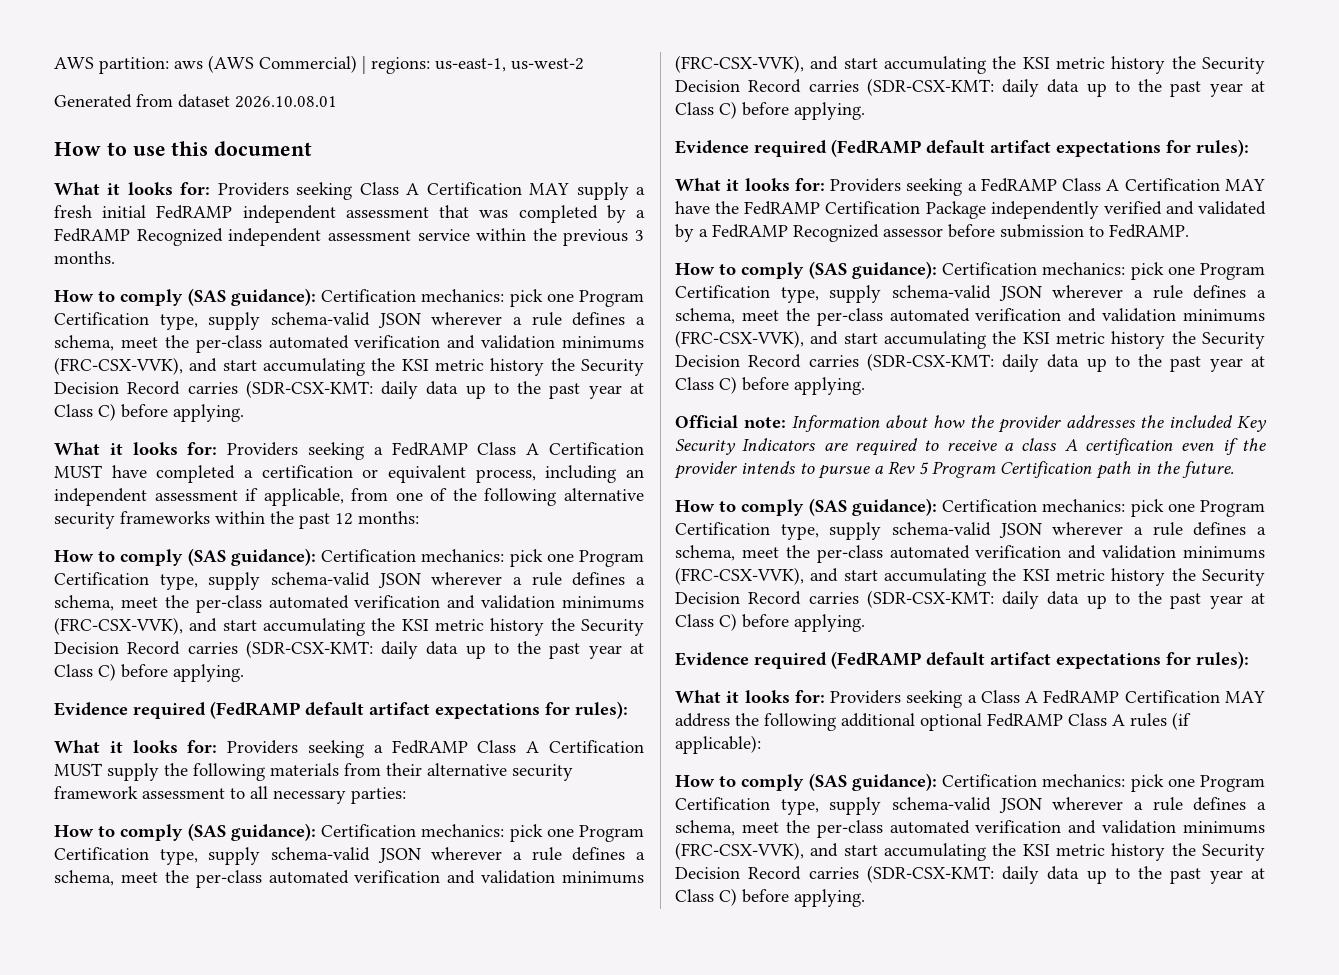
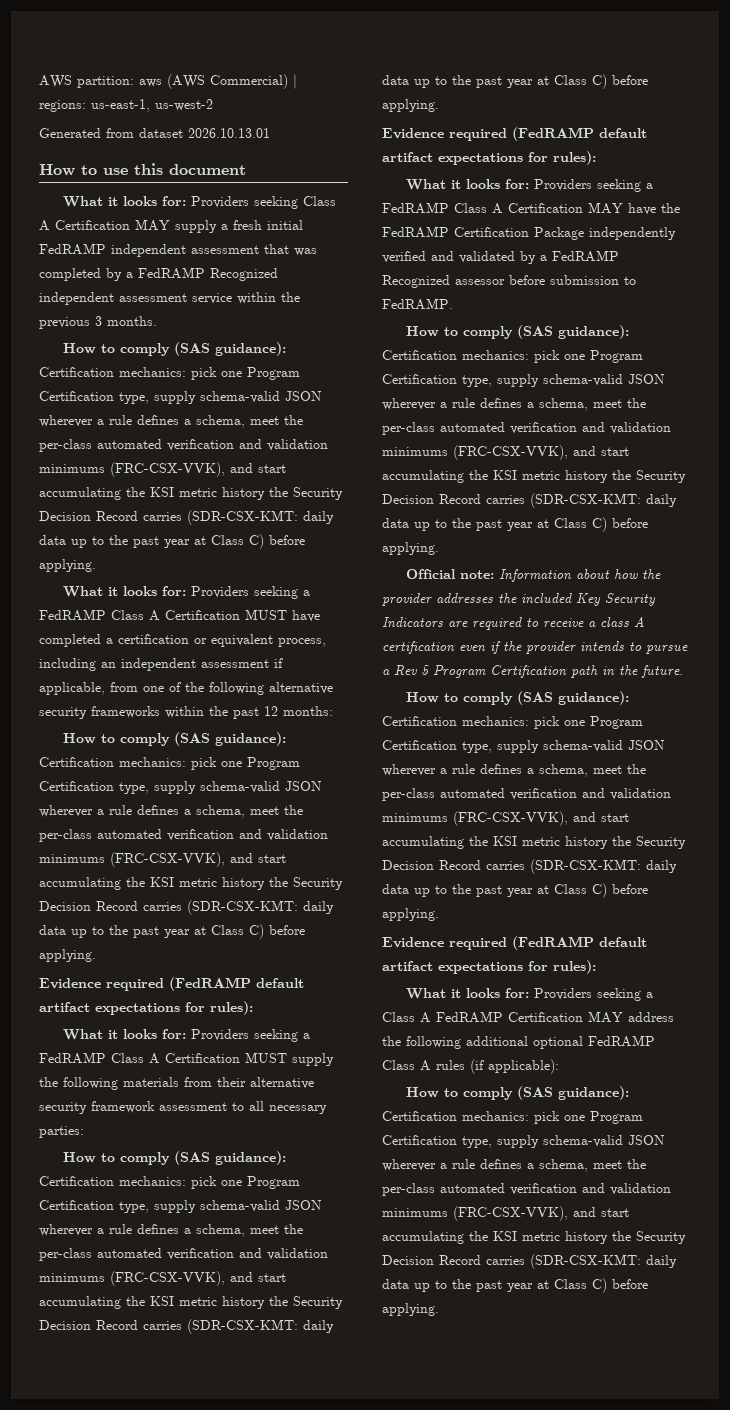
- Generated from dataset 2026.10.08.01
+ Generated from dataset 2026.10.13.01

